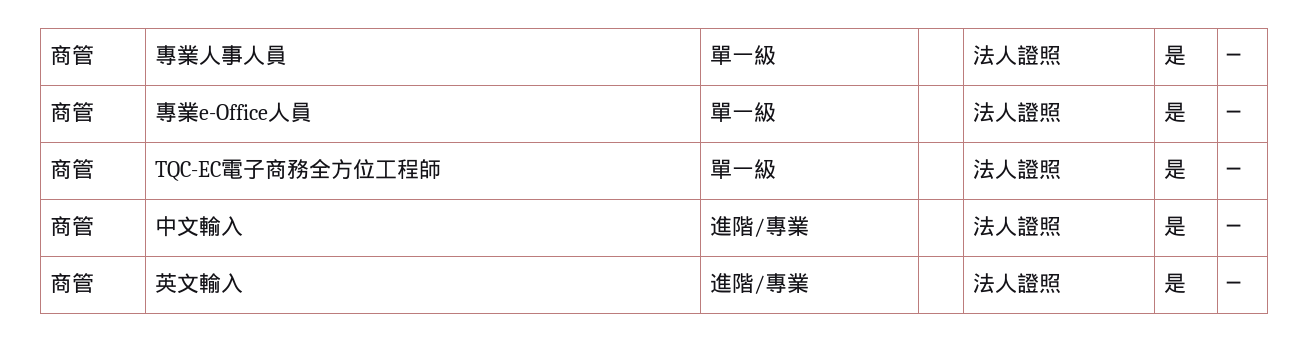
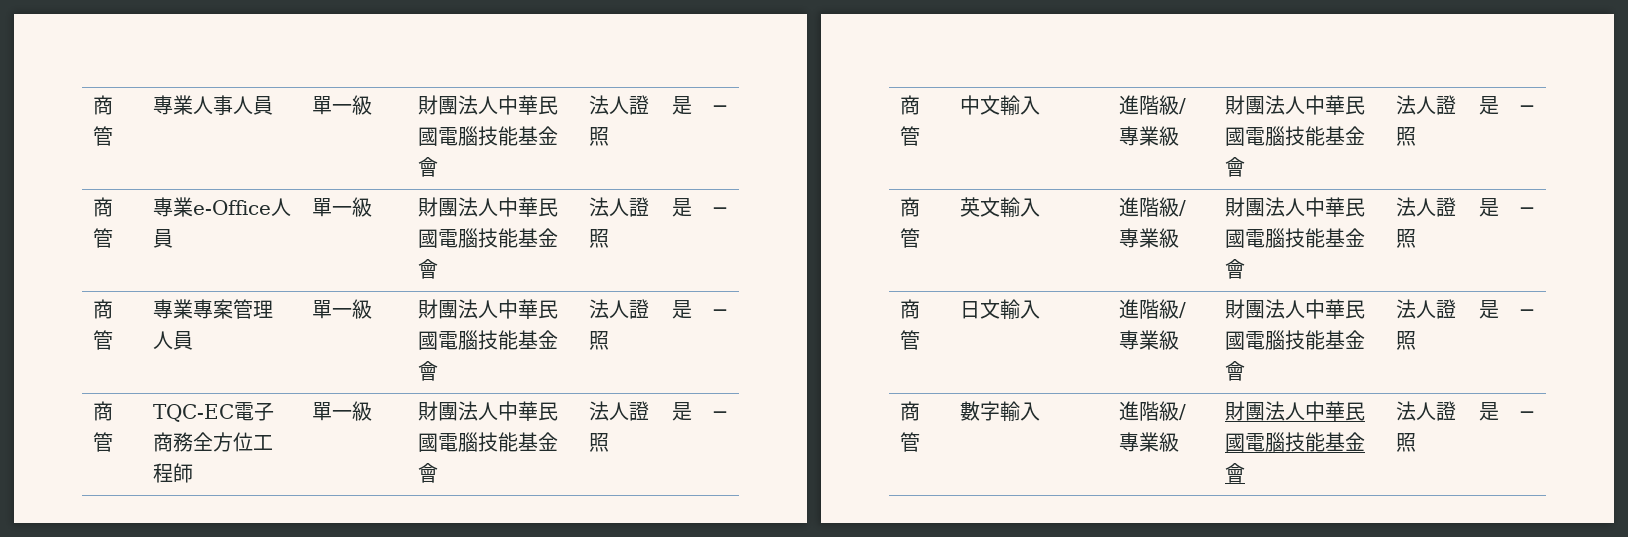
- 商管 | 專業人事人員 | 單一級 | | 法人證照 | 是 | ─
+ 商管 | 專業人事人員 | 單一級 | 財團法人中華民國電腦技能基金會 | 法人證照 | 是 | ─
- 商管 | 專業e-Office人員 | 單一級 | | 法人證照 | 是 | ─
+ 商管 | 專業e-Office人員 | 單一級 | 財團法人中華民國電腦技能基金會 | 法人證照 | 是 | ─
+ 商管 | 專業專案管理人員 | 單一級 | 財團法人中華民國電腦技能基金會 | 法人證照 | 是 | ─
- 商管 | TQC-EC電子商務全方位工程師 | 單一級 | | 法人證照 | 是 | ─
+ 商管 | TQC-EC電子商務全方位工程師 | 單一級 | 財團法人中華民國電腦技能基金會 | 法人證照 | 是 | ─
- 商管 | 中文輸入 | 進階/專業 | | 法人證照 | 是 | ─
+ 商管 | 中文輸入 | 進階級/專業級 | 財團法人中華民國電腦技能基金會 | 法人證照 | 是 | ─
- 商管 | 英文輸入 | 進階/專業 | | 法人證照 | 是 | ─
+ 商管 | 英文輸入 | 進階級/專業級 | 財團法人中華民國電腦技能基金會 | 法人證照 | 是 | ─
+ 商管 | 日文輸入 | 進階級/專業級 | 財團法人中華民國電腦技能基金會 | 法人證照 | 是 | ─
+ 商管 | 數字輸入 | 進階級/專業級 | 財團法人中華民國電腦技能基金會 | 法人證照 | 是 | ─

